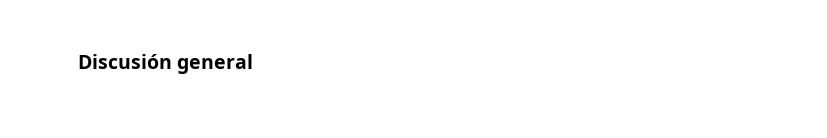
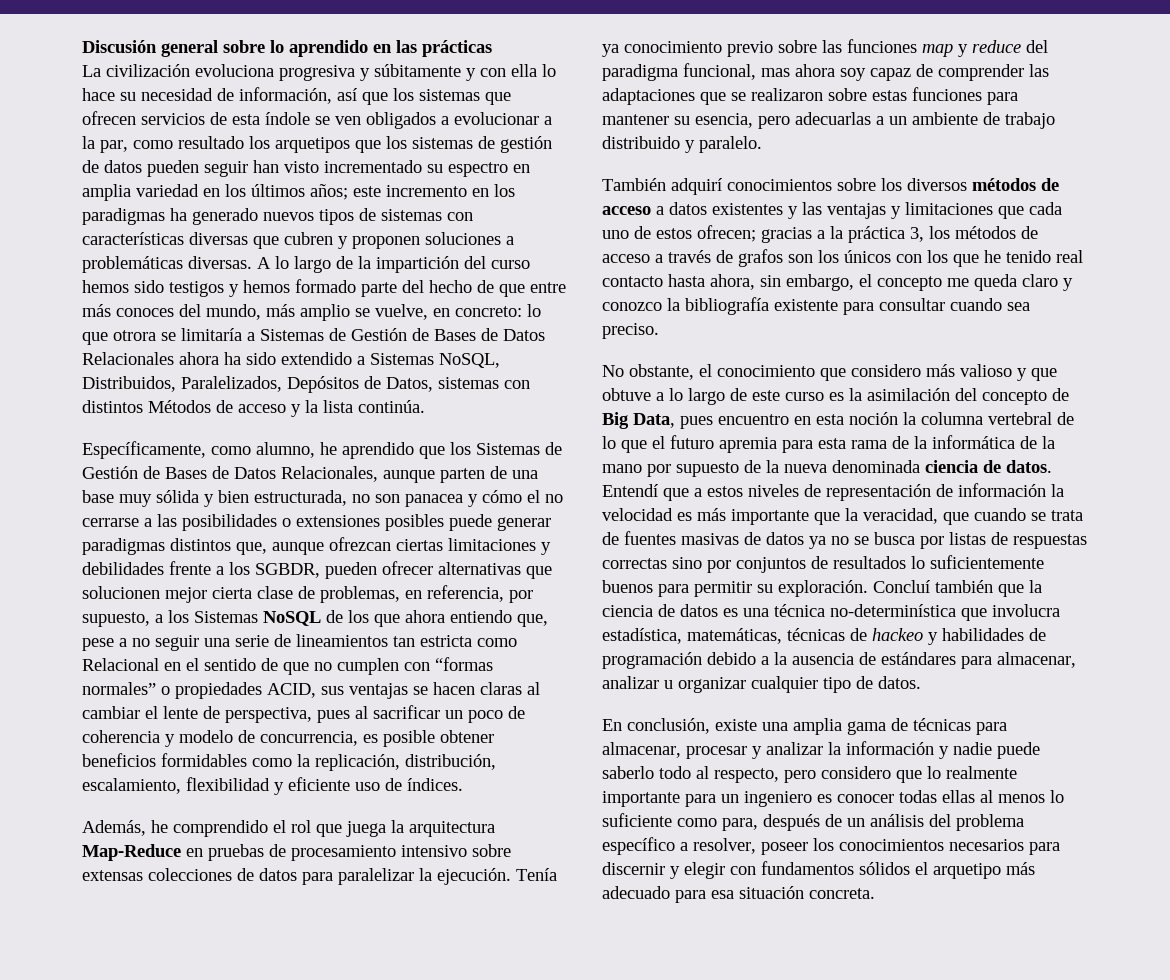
- Discusión general
+ Discusión general sobre lo aprendido en las prácticas
+ La civilización evoluciona progresiva y súbitamente y con ella lo hace su necesidad de información, así que los sistemas que ofrecen servicios de esta índole se ven obligados a evolucionar a la par, como resultado los arquetipos que los sistemas de gestión de datos pueden seguir han visto incrementado su espectro en amplia variedad en los últimos años; este incremento en los paradigmas ha generado nuevos tipos de sistemas con características diversas que cubren y proponen soluciones a problemáticas diversas. A lo largo de la impartición del curso hemos sido testigos y hemos formado parte del hecho de que entre más conoces del mundo, más amplio se vuelve, en concreto: lo que otrora se limitaría a Sistemas de Gestión de Bases de Datos Relacionales ahora ha sido extendido a Sistemas NoSQL, Distribuidos, Paralelizados, Depósitos de Datos, sistemas con distintos Métodos de acceso y la lista continúa.
+ Específicamente, como alumno, he aprendido que los Sistemas de Gestión de Bases de Datos Relacionales, aunque parten de una base muy sólida y bien estructurada, no son panacea y cómo el no cerrarse a las posibilidades o extensiones posibles puede generar paradigmas distintos que, aunque ofrezcan ciertas limitaciones y debilidades frente a los SGBDR, pueden ofrecer alternativas que solucionen mejor cierta clase de problemas, en referencia, por supuesto, a los Sistemas NoSQL de los que ahora entiendo que, pese a no seguir una serie de lineamientos tan estricta como Relacional en el sentido de que no cumplen con “formas normales” o propiedades ACID, sus ventajas se hacen claras al cambiar el lente de perspectiva, pues al sacrificar un poco de coherencia y modelo de concurrencia, es posible obtener beneficios formidables como la replicación, distribución, escalamiento, flexibilidad y eficiente uso de índices.
+ Además, he comprendido el rol que juega la arquitectura Map-Reduce en pruebas de procesamiento intensivo sobre extensas colecciones de datos para paralelizar la ejecución. Tenía ya conocimiento previo sobre las funciones map y reduce del paradigma funcional, mas ahora soy capaz de comprender las adaptaciones que se realizaron sobre estas funciones para mantener su esencia, pero adecuarlas a un ambiente de trabajo distribuido y paralelo.
+ También adquirí conocimientos sobre los diversos métodos de acceso a datos existentes y las ventajas y limitaciones que cada uno de estos ofrecen; gracias a la práctica 3, los métodos de acceso a través de grafos son los únicos con los que he tenido real contacto hasta ahora, sin embargo, el concepto me queda claro y conozco la bibliografía existente para consultar cuando sea preciso.
+ No obstante, el conocimiento que considero más valioso y que obtuve a lo largo de este curso es la asimilación del concepto de Big Data, pues encuentro en esta noción la columna vertebral de lo que el futuro apremia para esta rama de la informática de la mano por supuesto de la nueva denominada ciencia de datos. Entendí que a estos niveles de representación de información la velocidad es más importante que la veracidad, que cuando se trata de fuentes masivas de datos ya no se busca por listas de respuestas correctas sino por conjuntos de resultados lo suficientemente buenos para permitir su exploración. Concluí también que la ciencia de datos es una técnica no-determinística que involucra estadística, matemáticas, técnicas de hackeo y habilidades de programación debido a la ausencia de estándares para almacenar, analizar u organizar cualquier tipo de datos.
+ En conclusión, existe una amplia gama de técnicas para almacenar, procesar y analizar la información y nadie puede saberlo todo al respecto, pero considero que lo realmente importante para un ingeniero es conocer todas ellas al menos lo suficiente como para, después de un análisis del problema específico a resolver, poseer los conocimientos necesarios para discernir y elegir con fundamentos sólidos el arquetipo más adecuado para esa situación concreta.

